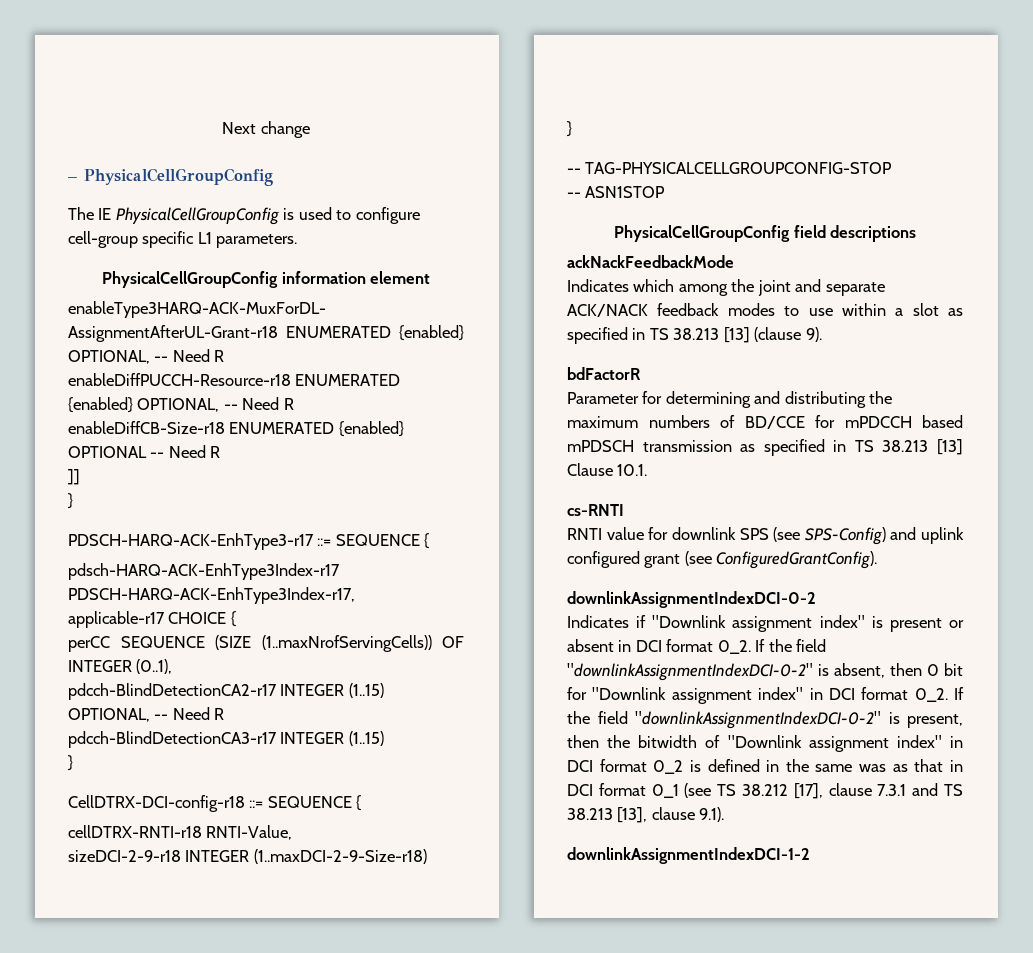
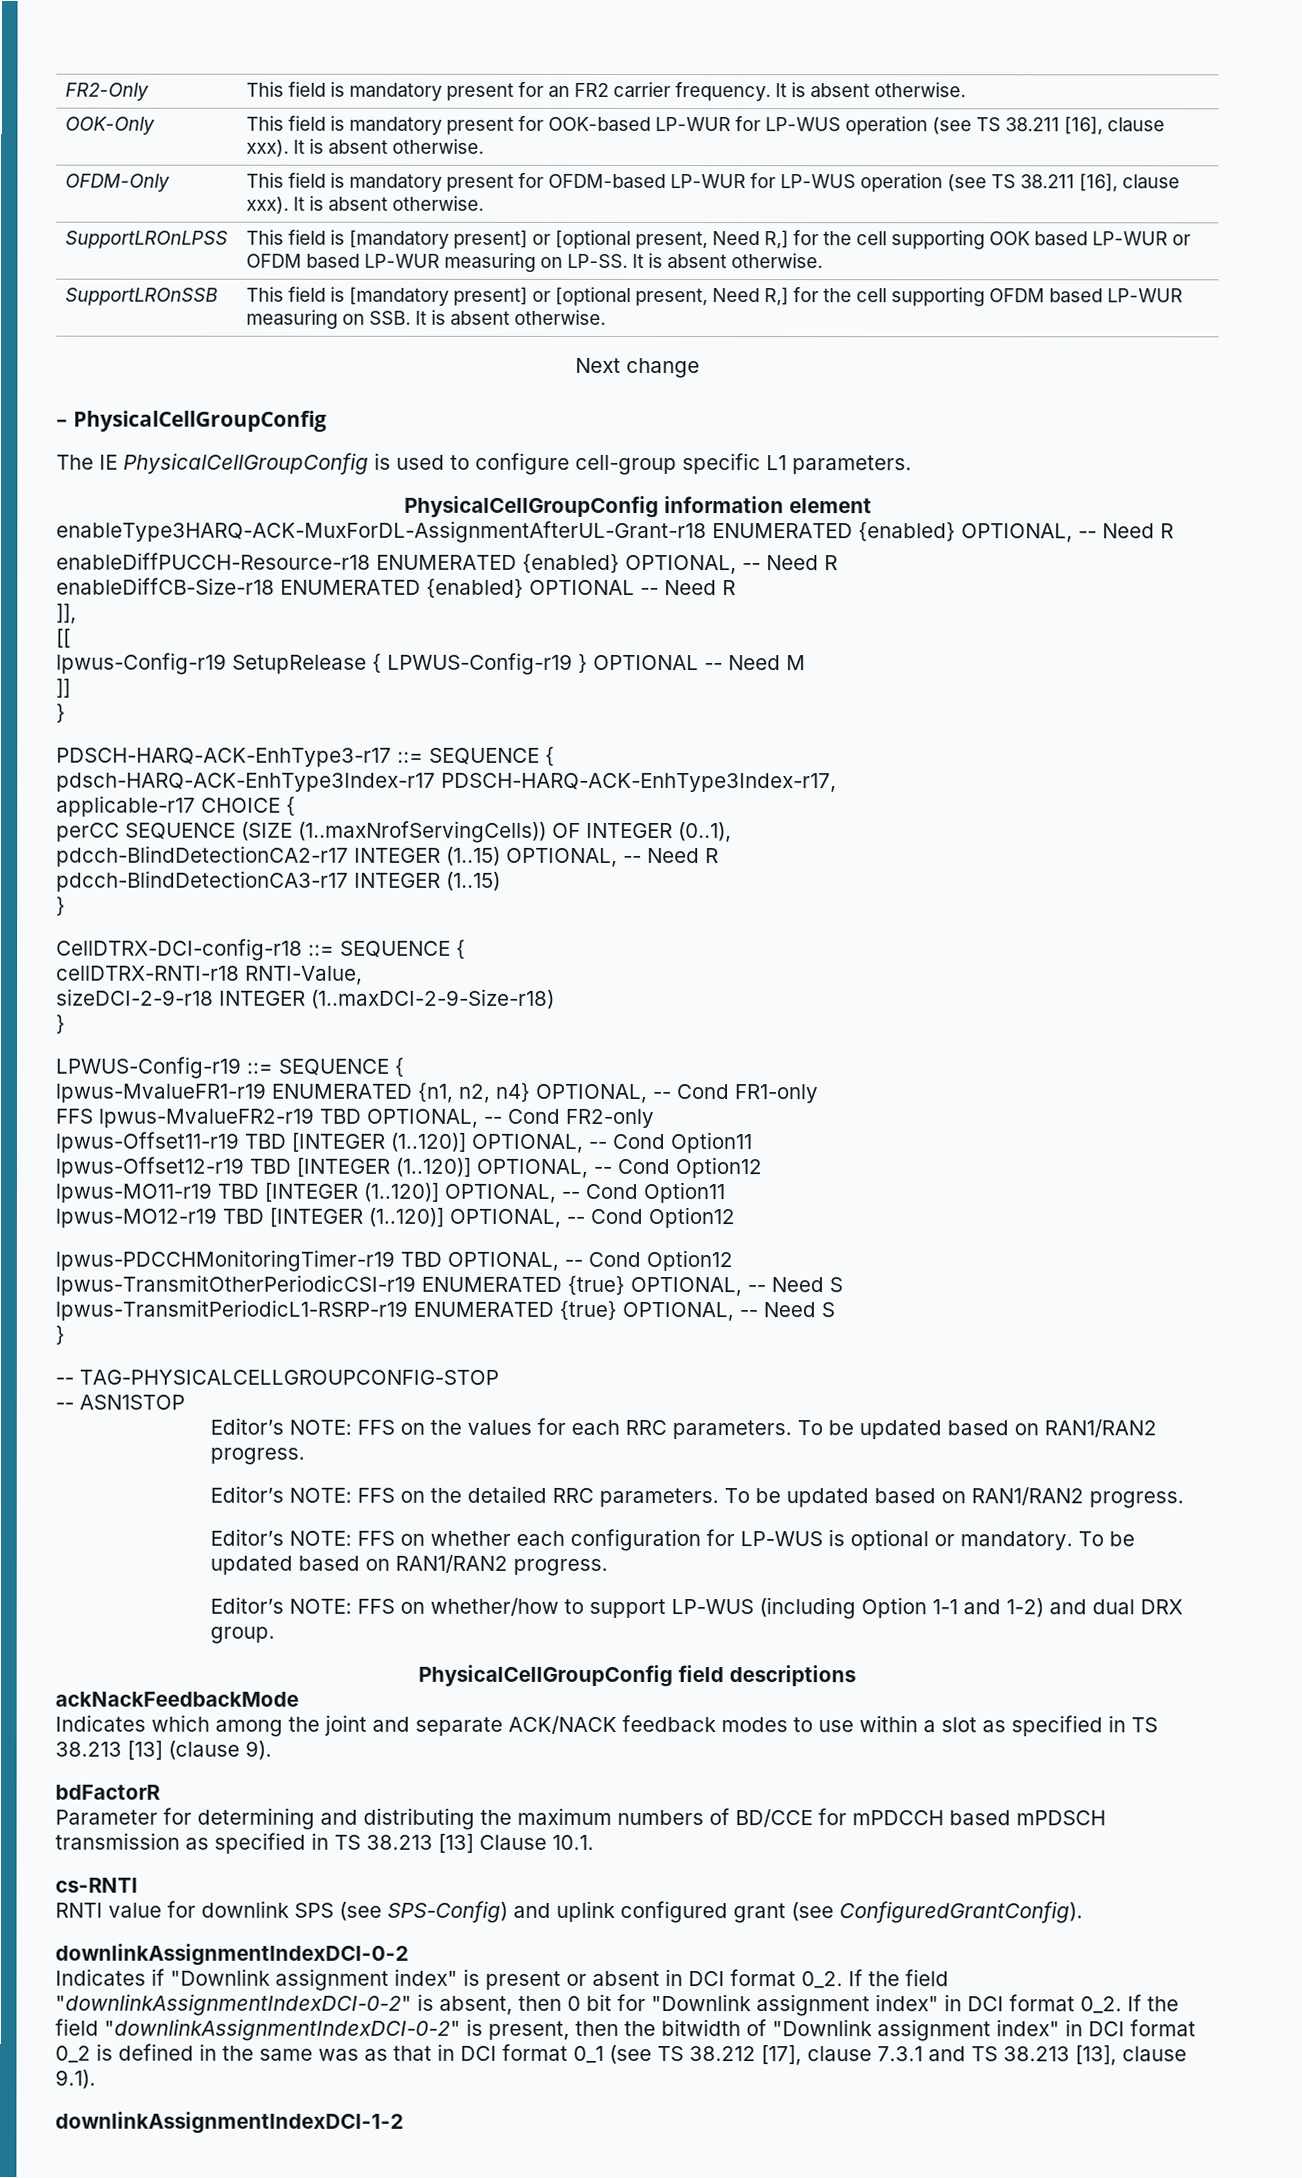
+ FR2-Only | This field is mandatory present for an FR2 carrier frequency. It is absent otherwise.
+ OOK-Only | This field is mandatory present for OOK-based LP-WUR for LP-WUS operation (see TS 38.211 [16], clause xxx). It is absent otherwise.
+ OFDM-Only | This field is mandatory present for OFDM-based LP-WUR for LP-WUS operation (see TS 38.211 [16], clause xxx). It is absent otherwise.
+ SupportLROnLPSS | This field is [mandatory present] or [optional present, Need R,] for the cell supporting OOK based LP-WUR or OFDM based LP-WUR measuring on LP-SS. It is absent otherwise.
+ SupportLROnSSB | This field is [mandatory present] or [optional present, Need R,] for the cell supporting OFDM based LP-WUR measuring on SSB. It is absent otherwise.
+ ]],
+ [[
+ lpwus-Config-r19 SetupRelease { LPWUS-Config-r19 } OPTIONAL -- Need M
+ LPWUS-Config-r19 ::= SEQUENCE {
+ lpwus-MvalueFR1-r19 ENUMERATED {n1, n2, n4} OPTIONAL, -- Cond FR1-only
+ FFS lpwus-MvalueFR2-r19 TBD OPTIONAL, -- Cond FR2-only
+ lpwus-Offset11-r19 TBD [INTEGER (1..120)] OPTIONAL, -- Cond Option11
+ lpwus-Offset12-r19 TBD [INTEGER (1..120)] OPTIONAL, -- Cond Option12
+ lpwus-MO11-r19 TBD [INTEGER (1..120)] OPTIONAL, -- Cond Option11
+ lpwus-MO12-r19 TBD [INTEGER (1..120)] OPTIONAL, -- Cond Option12
+ lpwus-PDCCHMonitoringTimer-r19 TBD OPTIONAL, -- Cond Option12
+ lpwus-TransmitOtherPeriodicCSI-r19 ENUMERATED {true} OPTIONAL, -- Need S
+ lpwus-TransmitPeriodicL1-RSRP-r19 ENUMERATED {true} OPTIONAL, -- Need S
+ }
  -- TAG-PHYSICALCELLGROUPCONFIG-STOP
  -- ASN1STOP
+ Editor’s NOTE: FFS on the values for each RRC parameters. To be updated based on RAN1/RAN2 progress.
+ Editor’s NOTE: FFS on the detailed RRC parameters. To be updated based on RAN1/RAN2 progress.
+ Editor’s NOTE: FFS on whether each configuration for LP-WUS is optional or mandatory. To be updated based on RAN1/RAN2 progress.
+ Editor’s NOTE: FFS on whether/how to support LP-WUS (including Option 1-1 and 1-2) and dual DRX group.

